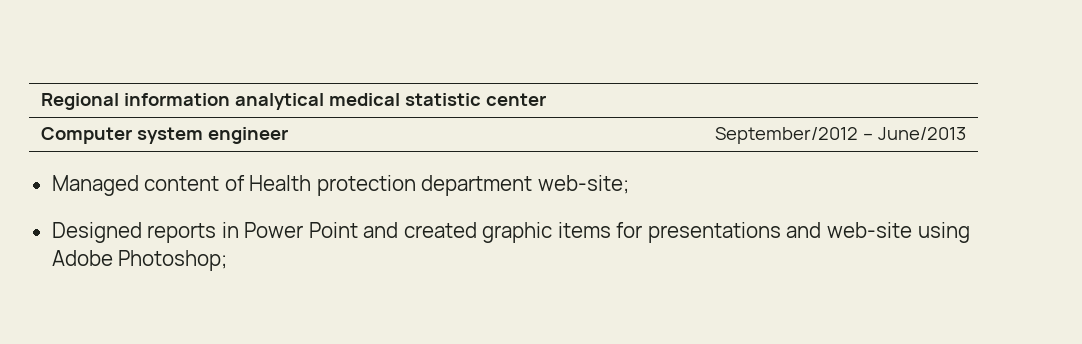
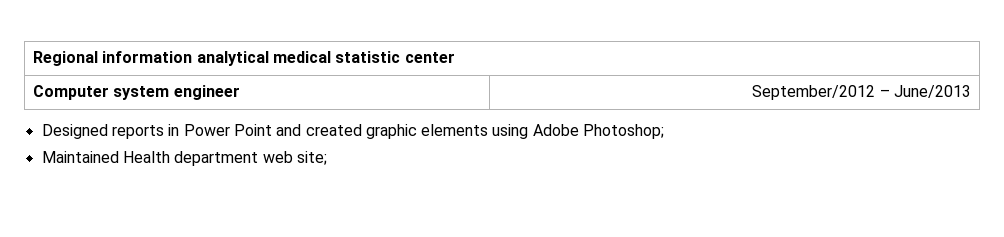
- Managed content of Health protection department web-site;
- Designed reports in Power Point and created graphic items for presentations and web-site using Adobe Photoshop;
+ Designed reports in Power Point and created graphic elements using Adobe Photoshop;
+ Maintained Health department web site;

